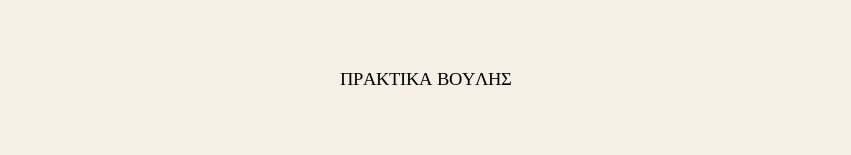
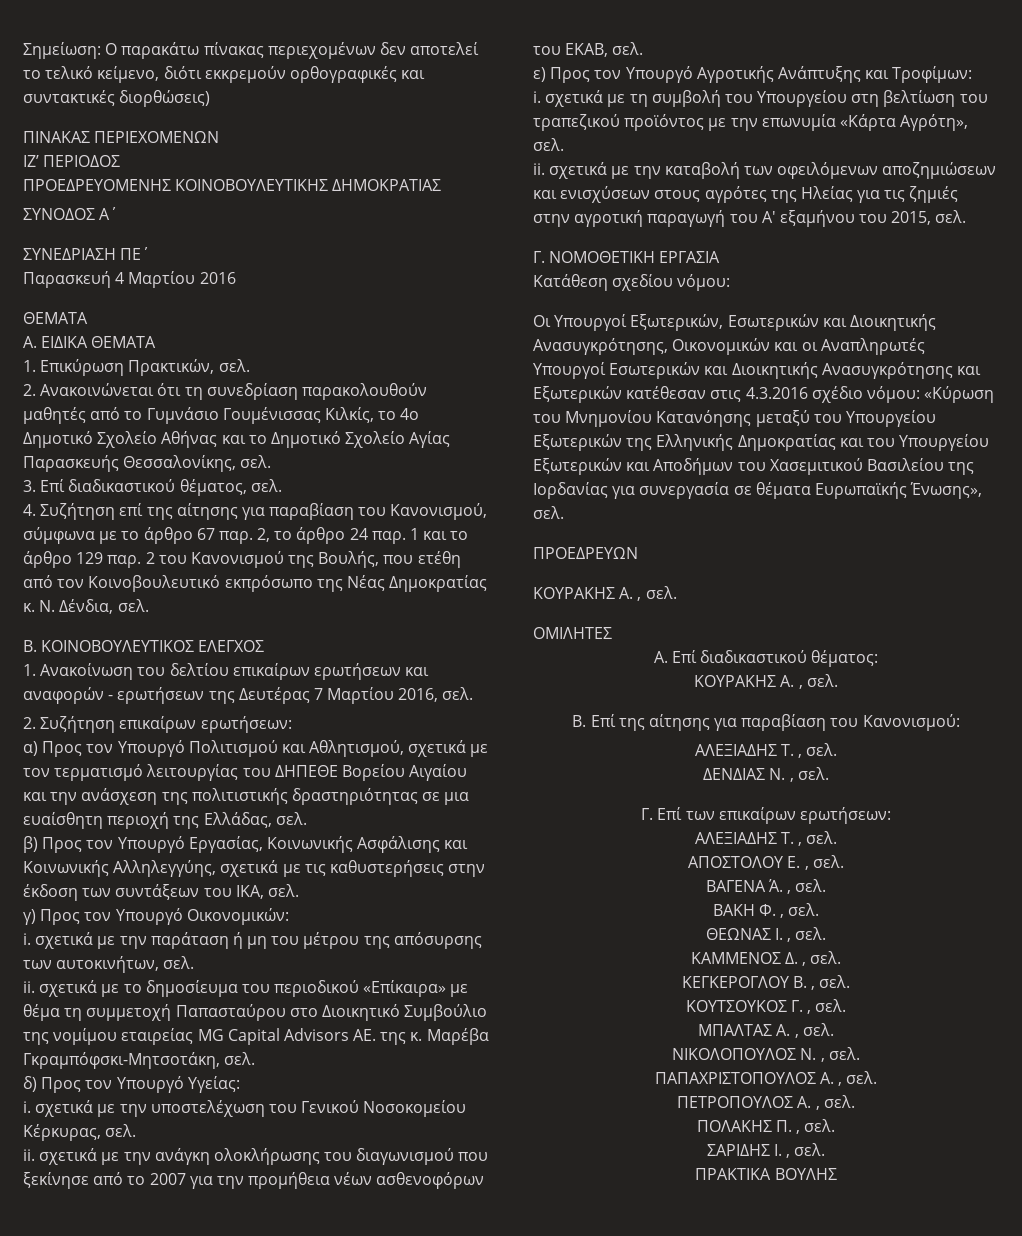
+ Σημείωση: Ο παρακάτω πίνακας περιεχομένων δεν αποτελεί το τελικό κείμενο, διότι εκκρεμούν ορθογραφικές και συντακτικές διορθώσεις)
+ ΠΙΝΑΚΑΣ ΠΕΡΙΕΧΟΜΕΝΩΝ
+ ΙΖ’ ΠΕΡΙΟΔΟΣ
+ ΠΡΟΕΔΡΕΥΟΜΕΝΗΣ ΚΟΙΝΟΒΟΥΛΕΥΤΙΚΗΣ ΔΗΜΟΚΡΑΤΙΑΣ
+ ΣΥΝΟΔΟΣ Α΄
+ ΣΥΝΕΔΡΙΑΣΗ ΠΕ΄
+ Παρασκευή 4 Μαρτίου 2016
+ ΘΕΜΑΤΑ
+ Α. ΕΙΔΙΚΑ ΘΕΜΑΤΑ
+ 1. Επικύρωση Πρακτικών, σελ.
+ 2. Ανακοινώνεται ότι τη συνεδρίαση παρακολουθούν μαθητές από το Γυμνάσιο Γουμένισσας Κιλκίς, το 4ο Δημοτικό Σχολείο Αθήνας και το Δημοτικό Σχολείο Αγίας Παρασκευής Θεσσαλονίκης, σελ.
+ 3. Επί διαδικαστικού θέματος, σελ.
+ 4. Συζήτηση επί της αίτησης για παραβίαση του Κανονισμού, σύμφωνα με το άρθρο 67 παρ. 2, το άρθρο 24 παρ. 1 και το άρθρο 129 παρ. 2 του Κανονισμού της Βουλής, που ετέθη από τον Κοινοβουλευτικό εκπρόσωπο της Νέας Δημοκρατίας κ. Ν. Δένδια, σελ.
+ Β. ΚΟΙΝΟΒΟΥΛΕΥΤΙΚΟΣ ΕΛΕΓΧΟΣ
+ 1. Ανακοίνωση του δελτίου επικαίρων ερωτήσεων και αναφορών - ερωτήσεων της Δευτέρας 7 Μαρτίου 2016, σελ.
+ 2. Συζήτηση επικαίρων ερωτήσεων:
+ α) Προς τον Υπουργό Πολιτισμού και Αθλητισμού, σχετικά με τον τερματισμό λειτουργίας του ΔΗΠΕΘΕ Βορείου Αιγαίου και την ανάσχεση της πολιτιστικής δραστηριότητας σε μια ευαίσθητη περιοχή της Ελλάδας, σελ.
+ β) Προς τον Υπουργό Εργασίας, Κοινωνικής Ασφάλισης και Κοινωνικής Αλληλεγγύης, σχετικά με τις καθυστερήσεις στην έκδοση των συντάξεων του ΙΚΑ, σελ.
+ γ) Προς τον Υπουργό Οικονομικών:
+ i. σχετικά με την παράταση ή μη του μέτρου της απόσυρσης των αυτοκινήτων, σελ.
+ ii. σχετικά με το δημοσίευμα του περιοδικού «Επίκαιρα» με θέμα τη συμμετοχή Παπασταύρου στο Διοικητικό Συμβούλιο της νομίμου εταιρείας MG Capital Advisors ΑΕ. της κ. Μαρέβα Γκραμπόφσκι-Μητσοτάκη, σελ.
+ δ) Προς τον Υπουργό Υγείας:
+ i. σχετικά με την υποστελέχωση του Γενικού Νοσοκομείου Κέρκυρας, σελ.
+ ii. σχετικά με την ανάγκη ολοκλήρωσης του διαγωνισμού που ξεκίνησε από το 2007 για την προμήθεια νέων ασθενοφόρων του ΕΚΑΒ, σελ.
+ ε) Προς τον Υπουργό Αγροτικής Ανάπτυξης και Τροφίμων:
+ i. σχετικά με τη συμβολή του Υπουργείου στη βελτίωση του τραπεζικού προϊόντος με την επωνυμία «Κάρτα Αγρότη», σελ.
+ ii. σχετικά με την καταβολή των οφειλόμενων αποζημιώσεων και ενισχύσεων στους αγρότες της Ηλείας για τις ζημιές στην αγροτική παραγωγή του Α' εξαμήνου του 2015, σελ.
+ Γ. ΝΟΜΟΘΕΤΙΚΗ ΕΡΓΑΣΙΑ
+ Κατάθεση σχεδίου νόμου:
+ Oι Υπουργοί Εξωτερικών, Εσωτερικών και Διοικητικής Ανασυγκρότησης, Οικονομικών και οι Αναπληρωτές Υπουργοί Εσωτερικών και Διοικητικής Ανασυγκρότησης και Εξωτερικών κατέθεσαν στις 4.3.2016 σχέδιο νόμου: «Κύρωση του Μνημονίου Κατανόησης μεταξύ του Υπουργείου Εξωτερικών της Ελληνικής Δημοκρατίας και του Υπουργείου Εξωτερικών και Αποδήμων του Χασεμιτικού Βασιλείου της Ιορδανίας για συνεργασία σε θέματα Ευρωπαϊκής Ένωσης», σελ.
+ ΠΡΟΕΔΡΕΥΩΝ
+ ΚΟΥΡΑΚΗΣ Α. , σελ.
+ ΟΜΙΛΗΤΕΣ
+ Α. Επί διαδικαστικού θέματος:
+ ΚΟΥΡΑΚΗΣ Α. , σελ.
+ Β. Επί της αίτησης για παραβίαση του Κανονισμού:
+ ΑΛΕΞΙΑΔΗΣ Τ. , σελ.
+ ΔΕΝΔΙΑΣ Ν. , σελ.
+ Γ. Επί των επικαίρων ερωτήσεων:
+ ΑΛΕΞΙΑΔΗΣ Τ. , σελ.
+ ΑΠΟΣΤΟΛΟΥ Ε. , σελ.
+ ΒΑΓΕΝΑ Ά. , σελ.
+ ΒΑΚΗ Φ. , σελ.
+ ΘΕΩΝΑΣ Ι. , σελ.
+ ΚΑΜΜΕΝΟΣ Δ. , σελ.
+ ΚΕΓΚΕΡΟΓΛΟΥ Β. , σελ.
+ ΚΟΥΤΣΟΥΚΟΣ Γ. , σελ.
+ ΜΠΑΛΤΑΣ Α. , σελ.
+ ΝΙΚΟΛΟΠΟΥΛΟΣ Ν. , σελ.
+ ΠΑΠΑΧΡΙΣΤΟΠΟΥΛΟΣ Α. , σελ.
+ ΠΕΤΡΟΠΟΥΛΟΣ Α. , σελ.
+ ΠΟΛΑΚΗΣ Π. , σελ.
+ ΣΑΡΙΔΗΣ Ι. , σελ.

